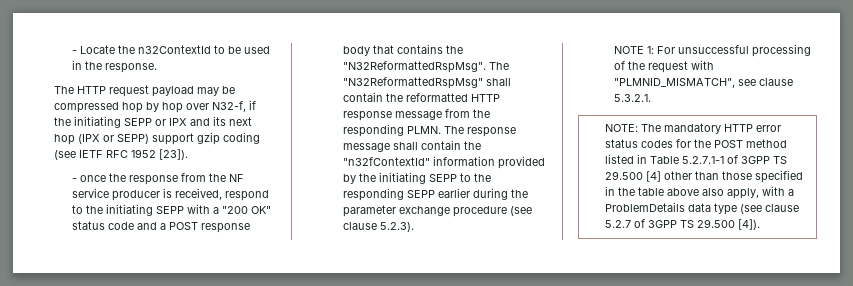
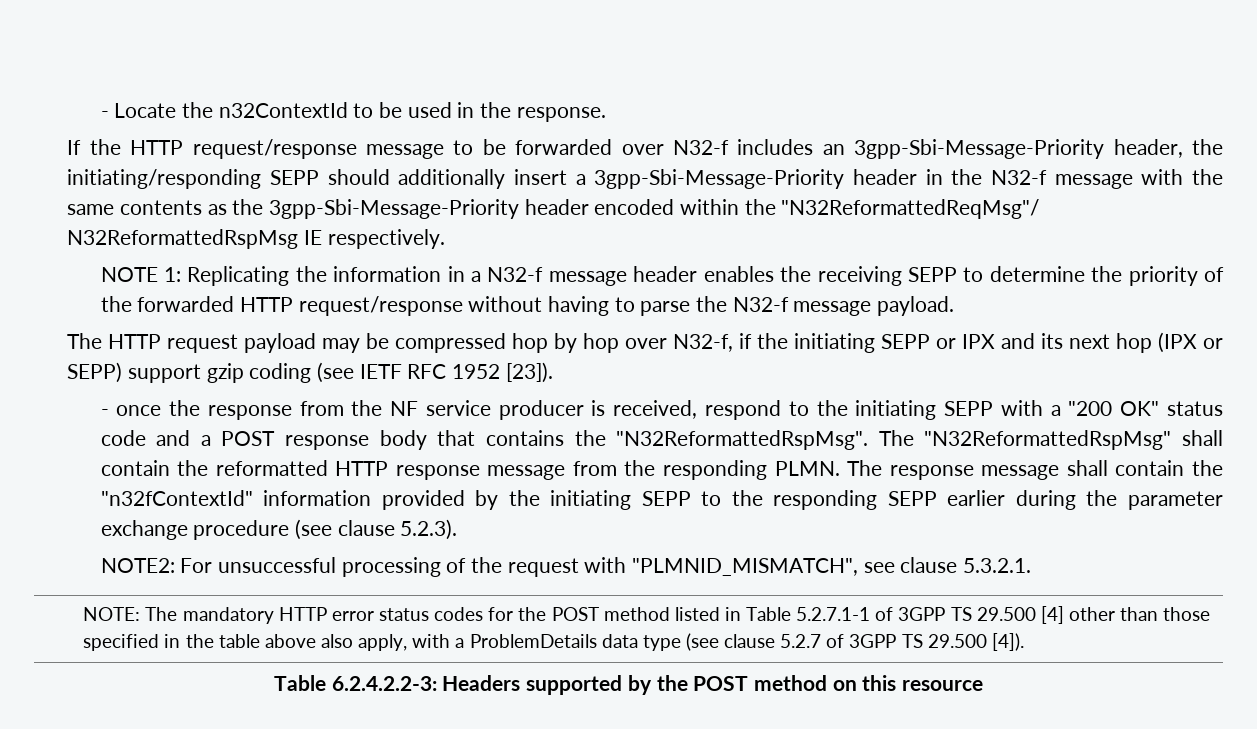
+ If the HTTP request/response message to be forwarded over N32-f includes an 3gpp-Sbi-Message-Priority header, the initiating/responding SEPP should additionally insert a 3gpp-Sbi-Message-Priority header in the N32-f message with the same contents as the 3gpp-Sbi-Message-Priority header encoded within the "N32ReformattedReqMsg"/ N32ReformattedRspMsg IE respectively.
+ NOTE 1: Replicating the information in a N32-f message header enables the receiving SEPP to determine the priority of the forwarded HTTP request/response without having to parse the N32-f message payload.
- NOTE 1: For unsuccessful processing of the request with "PLMNID_MISMATCH", see clause 5.3.2.1.
+ NOTE2: For unsuccessful processing of the request with "PLMNID_MISMATCH", see clause 5.3.2.1.
+ Table 6.2.4.2.2-3: Headers supported by the POST method on this resource

